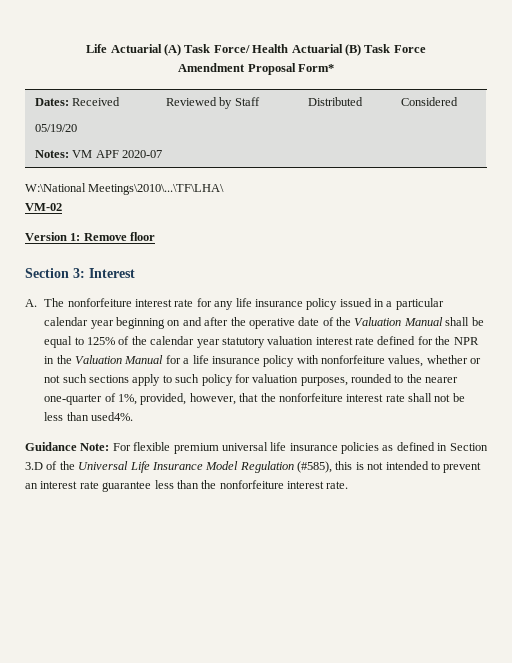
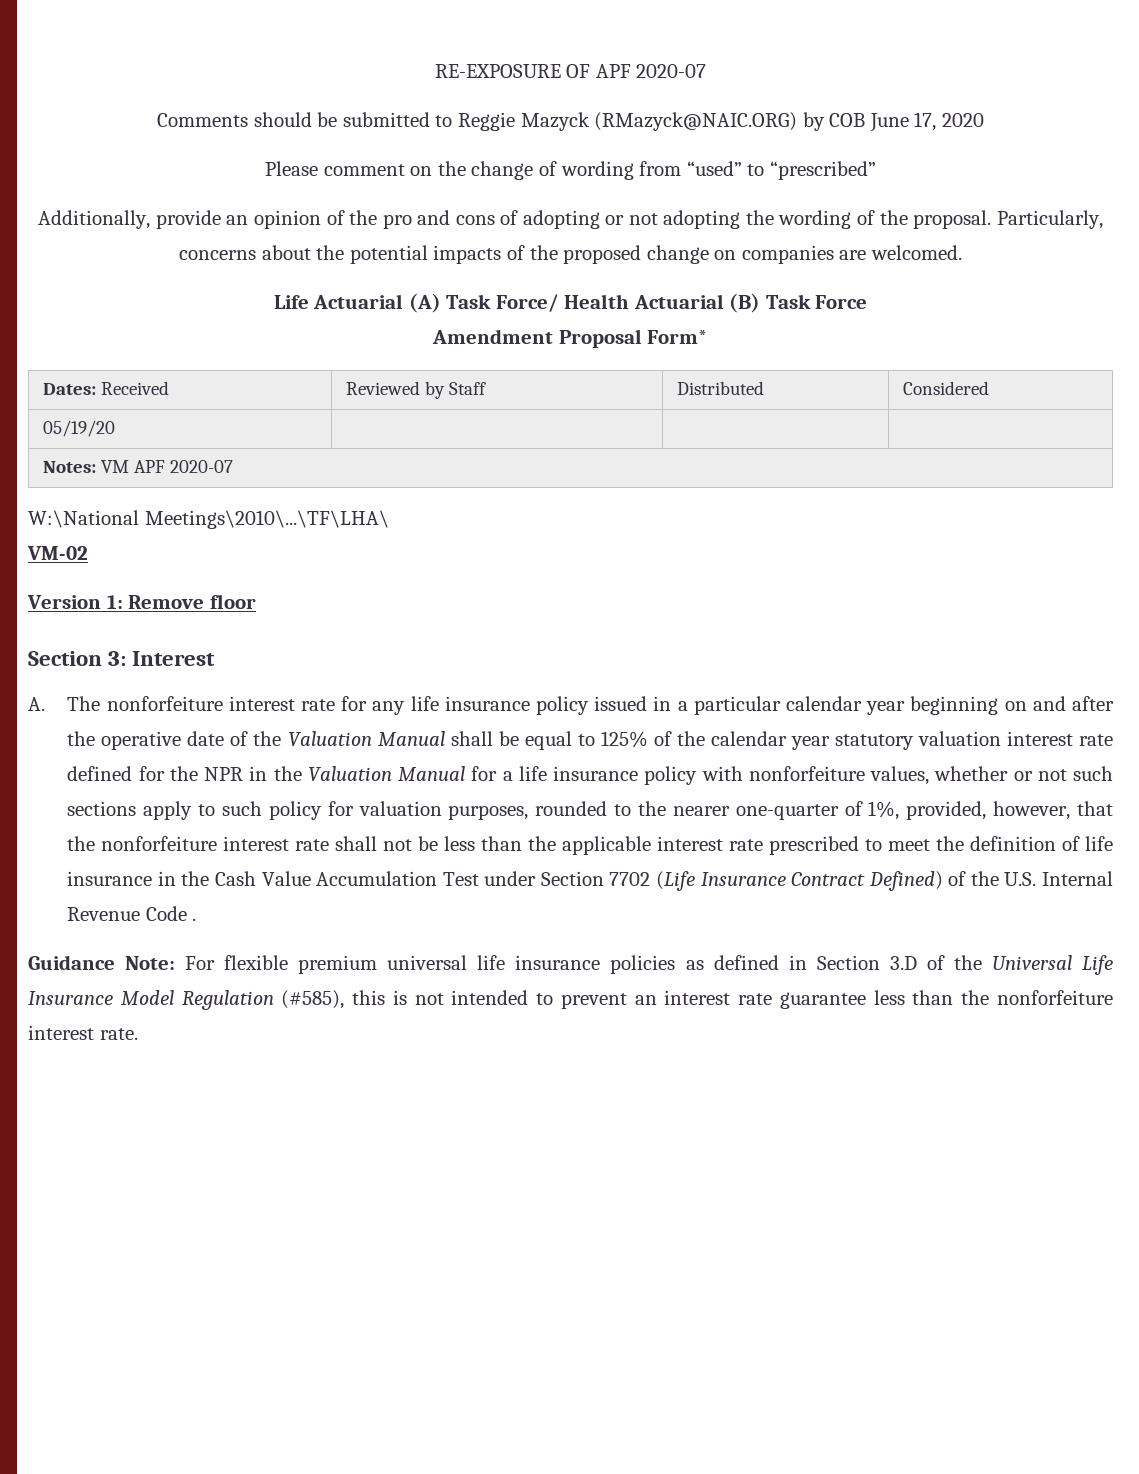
+ RE-EXPOSURE OF APF 2020-07
+ Comments should be submitted to Reggie Mazyck (RMazyck@NAIC.ORG) by COB June 17, 2020
+ Please comment on the change of wording from “used” to “prescribed”
+ Additionally, provide an opinion of the pro and cons of adopting or not adopting the wording of the proposal. Particularly, concerns about the potential impacts of the proposed change on companies are welcomed.
- A. The nonforfeiture interest rate for any life insurance policy issued in a particular calendar year beginning on and after the operative date of the Valuation Manual shall be equal to 125% of the calendar year statutory valuation interest rate defined for the NPR in the Valuation Manual for a life insurance policy with nonforfeiture values, whether or not such sections apply to such policy for valuation purposes, rounded to the nearer one-quarter of 1%, provided, however, that the nonforfeiture interest rate shall not be less than used4%.
+ A. The nonforfeiture interest rate for any life insurance policy issued in a particular calendar year beginning on and after the operative date of the Valuation Manual shall be equal to 125% of the calendar year statutory valuation interest rate defined for the NPR in the Valuation Manual for a life insurance policy with nonforfeiture values, whether or not such sections apply to such policy for valuation purposes, rounded to the nearer one-quarter of 1%, provided, however, that the nonforfeiture interest rate shall not be less than the applicable interest rate prescribed to meet the definition of life insurance in the Cash Value Accumulation Test under Section 7702 (Life Insurance Contract Defined) of the U.S. Internal Revenue Code .

